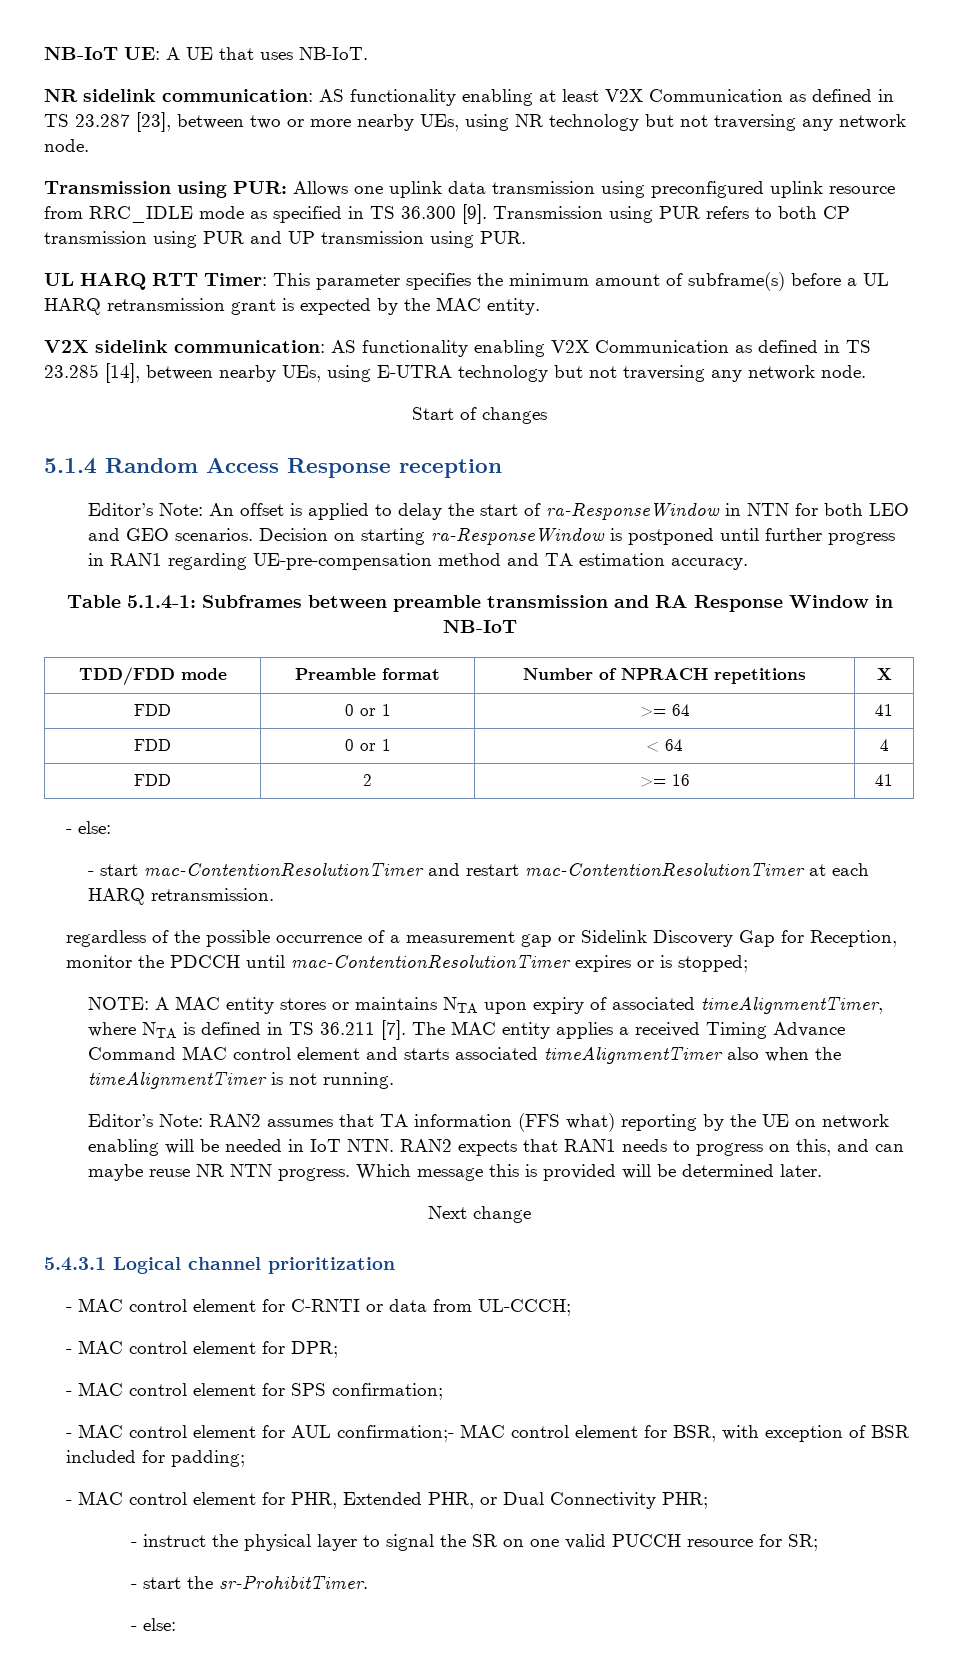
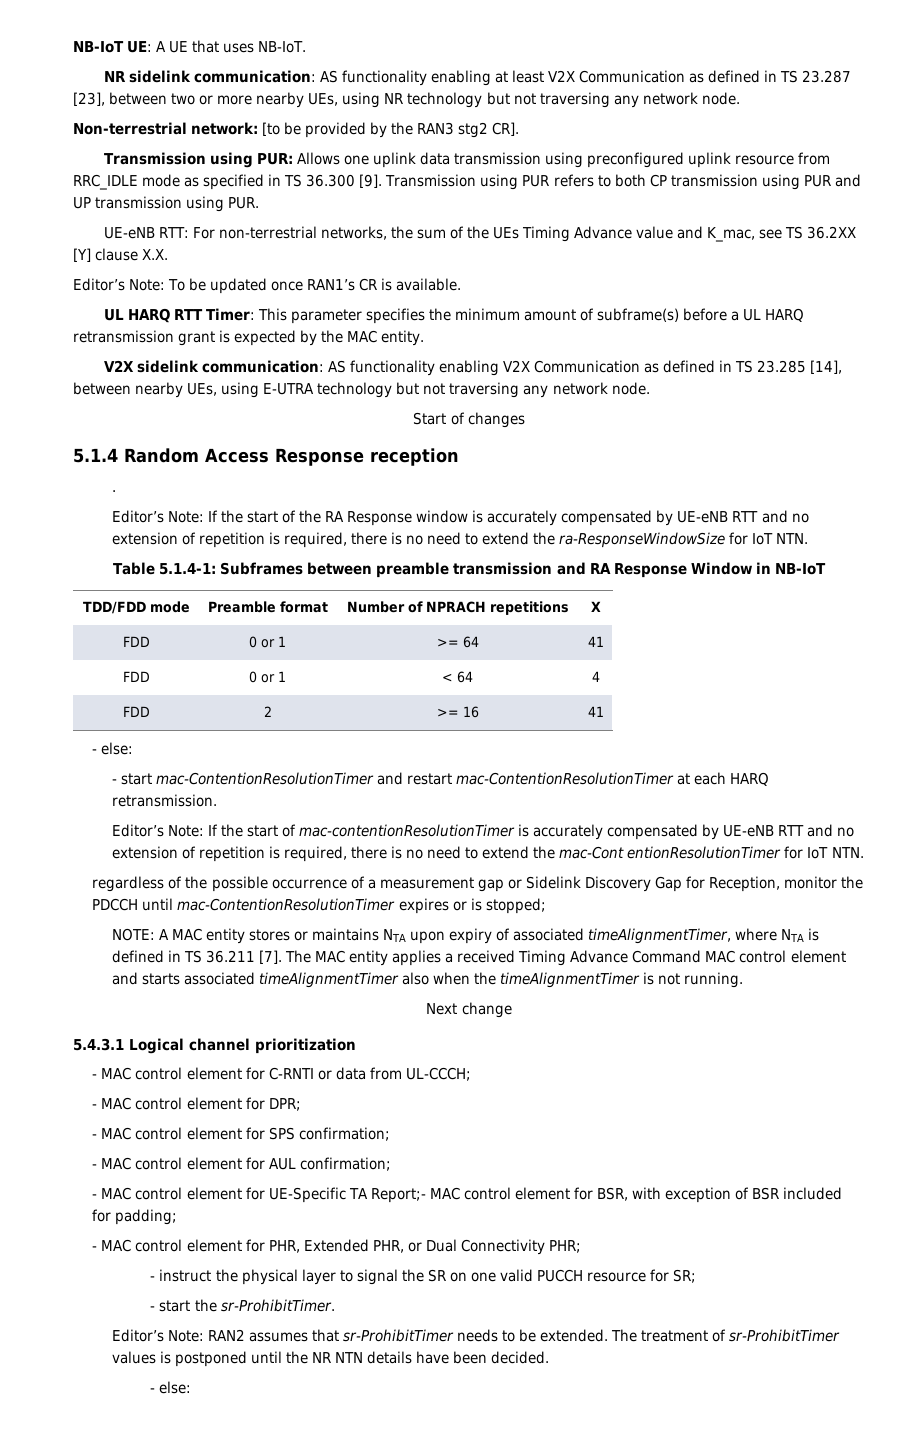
+ Non-terrestrial network: [to be provided by the RAN3 stg2 CR].
+ UE-eNB RTT: For non-terrestrial networks, the sum of the UEs Timing Advance value and K_mac, see TS 36.2XX [Y] clause X.X.
+ Editor’s Note: To be updated once RAN1’s CR is available.
- Editor’s Note: An offset is applied to delay the start of ra-ResponseWindow in NTN for both LEO and GEO scenarios. Decision on starting ra-ResponseWindow is postponed until further progress in RAN1 regarding UE-pre-compensation method and TA estimation accuracy.
+ .
+ Editor’s Note: If the start of the RA Response window is accurately compensated by UE-eNB RTT and no extension of repetition is required, there is no need to extend the ra-ResponseWindowSize for IoT NTN.
+ Editor’s Note: If the start of mac-contentionResolutionTimer is accurately compensated by UE-eNB RTT and no extension of repetition is required, there is no need to extend the mac-Cont entionResolutionTimer for IoT NTN.
- Editor’s Note: RAN2 assumes that TA information (FFS what) reporting by the UE on network enabling will be needed in IoT NTN. RAN2 expects that RAN1 needs to progress on this, and can maybe reuse NR NTN progress. Which message this is provided will be determined later.
- - MAC control element for AUL confirmation;- MAC control element for BSR, with exception of BSR included for padding;
+ - MAC control element for AUL confirmation;
+ - MAC control element for UE-Specific TA Report;- MAC control element for BSR, with exception of BSR included for padding;
+ Editor’s Note: RAN2 assumes that sr-ProhibitTimer needs to be extended. The treatment of sr-ProhibitTimer values is postponed until the NR NTN details have been decided.

